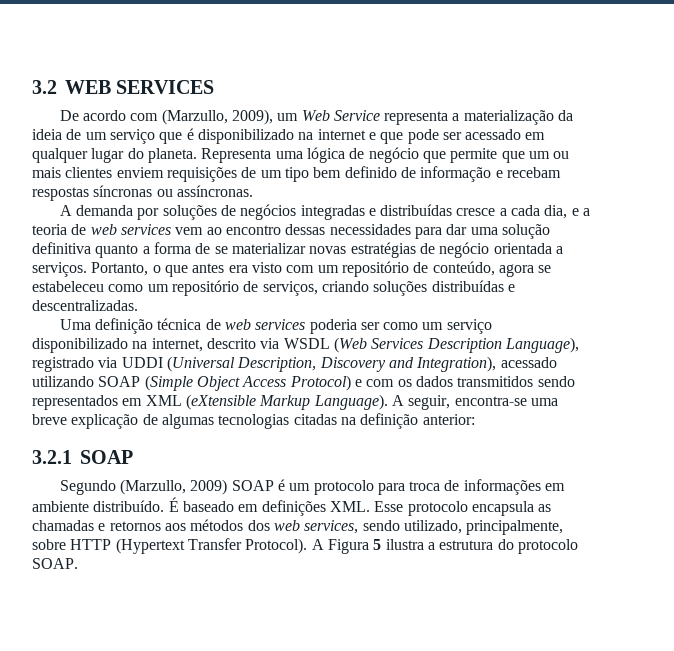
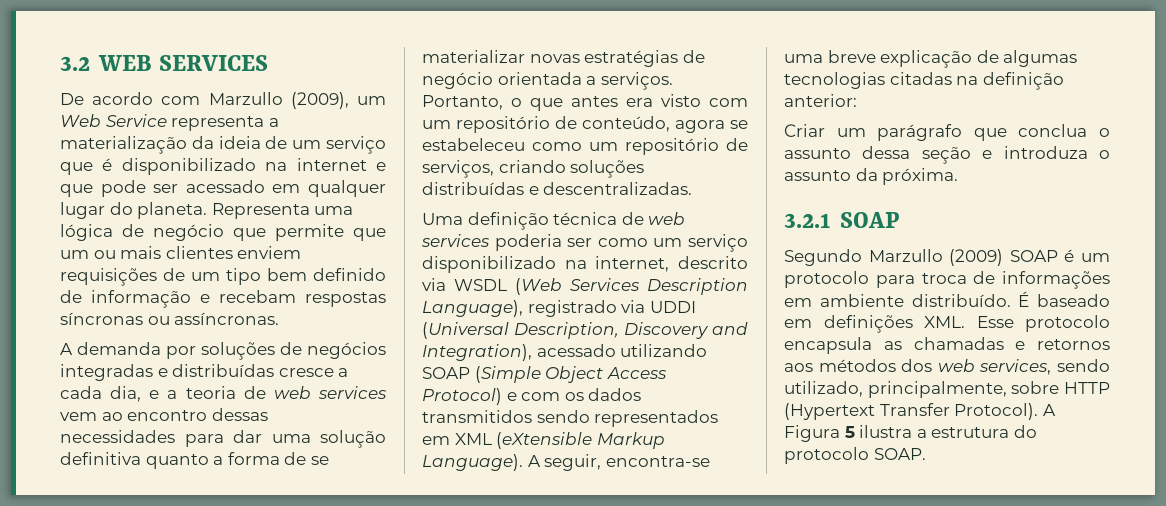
- De acordo com (Marzullo, 2009), um Web Service representa a materialização da ideia de um serviço que é disponibilizado na internet e que pode ser acessado em qualquer lugar do planeta.
+ De acordo com Marzullo (2009), um Web Service representa a materialização da ideia de um serviço que é disponibilizado na internet e que pode ser acessado em qualquer lugar do planeta.
+ Criar um parágrafo que conclua o assunto dessa seção e introduza o assunto da próxima.
- Segundo (Marzullo, 2009) SOAP é um protocolo para troca de informações em ambiente distribuído.
+ Segundo Marzullo (2009) SOAP é um protocolo para troca de informações em ambiente distribuído.

